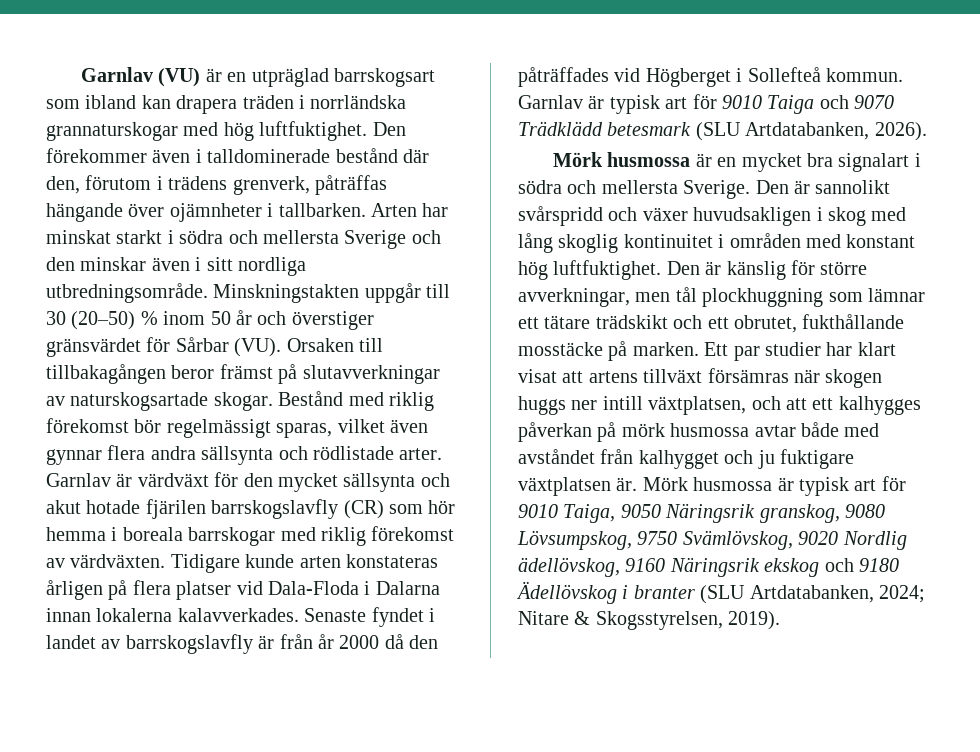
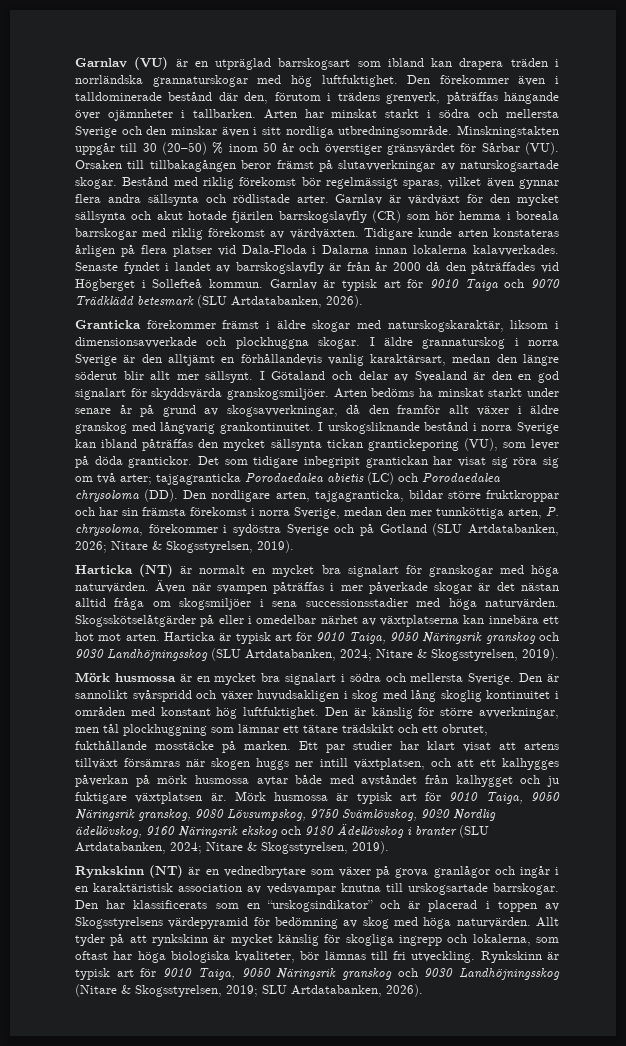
+ Granticka förekommer främst i äldre skogar med naturskogskaraktär, liksom i dimensionsavverkade och plockhuggna skogar. I äldre grannaturskog i norra Sverige är den alltjämt en förhållandevis vanlig karaktärsart, medan den längre söderut blir allt mer sällsynt. I Götaland och delar av Svealand är den en god signalart för skyddsvärda granskogsmiljöer. Arten bedöms ha minskat starkt under senare år på grund av skogsavverkningar, då den framför allt växer i äldre granskog med långvarig grankontinuitet. I urskogsliknande bestånd i norra Sverige kan ibland påträffas den mycket sällsynta tickan grantickeporing (VU), som lever på döda grantickor. Det som tidigare inbegripit grantickan har visat sig röra sig om två arter; tajgagranticka Porodaedalea abietis (LC) och Porodaedalea chrysoloma (DD). Den nordligare arten, tajgagranticka, bildar större fruktkroppar och har sin främsta förekomst i norra Sverige, medan den mer tunnköttiga arten, P. chrysoloma, förekommer i sydöstra Sverige och på Gotland (SLU Artdatabanken, 2026; Nitare & Skogsstyrelsen, 2019).
+ Harticka (NT) är normalt en mycket bra signalart för granskogar med höga naturvärden. Även när svampen påträffas i mer påverkade skogar är det nästan alltid fråga om skogsmiljöer i sena successionsstadier med höga naturvärden. Skogsskötselåtgärder på eller i omedelbar närhet av växtplatserna kan innebära ett hot mot arten. Harticka är typisk art för 9010 Taiga, 9050 Näringsrik granskog och 9030 Landhöjningsskog (SLU Artdatabanken, 2024; Nitare & Skogsstyrelsen, 2019).
+ Rynkskinn (NT) är en vednedbrytare som växer på grova granlågor och ingår i en karaktäristisk association av vedsvampar knutna till urskogsartade barrskogar. Den har klassificerats som en “urskogsindikator” och är placerad i toppen av Skogsstyrelsens värdepyramid för bedömning av skog med höga naturvärden. Allt tyder på att rynkskinn är mycket känslig för skogliga ingrepp och lokalerna, som oftast har höga biologiska kvaliteter, bör lämnas till fri utveckling. Rynkskinn är typisk art för 9010 Taiga, 9050 Näringsrik granskog och 9030 Landhöjningsskog (Nitare & Skogsstyrelsen, 2019; SLU Artdatabanken, 2026).

